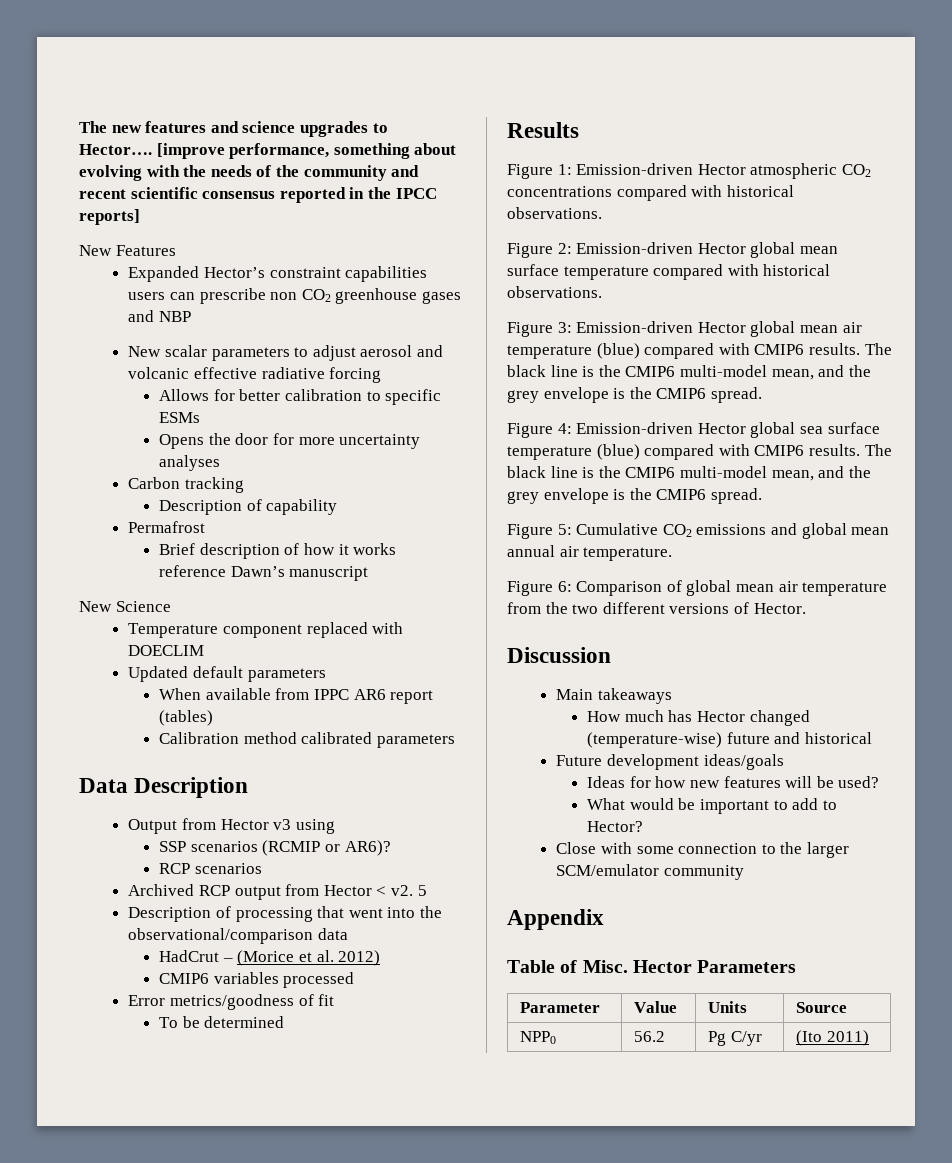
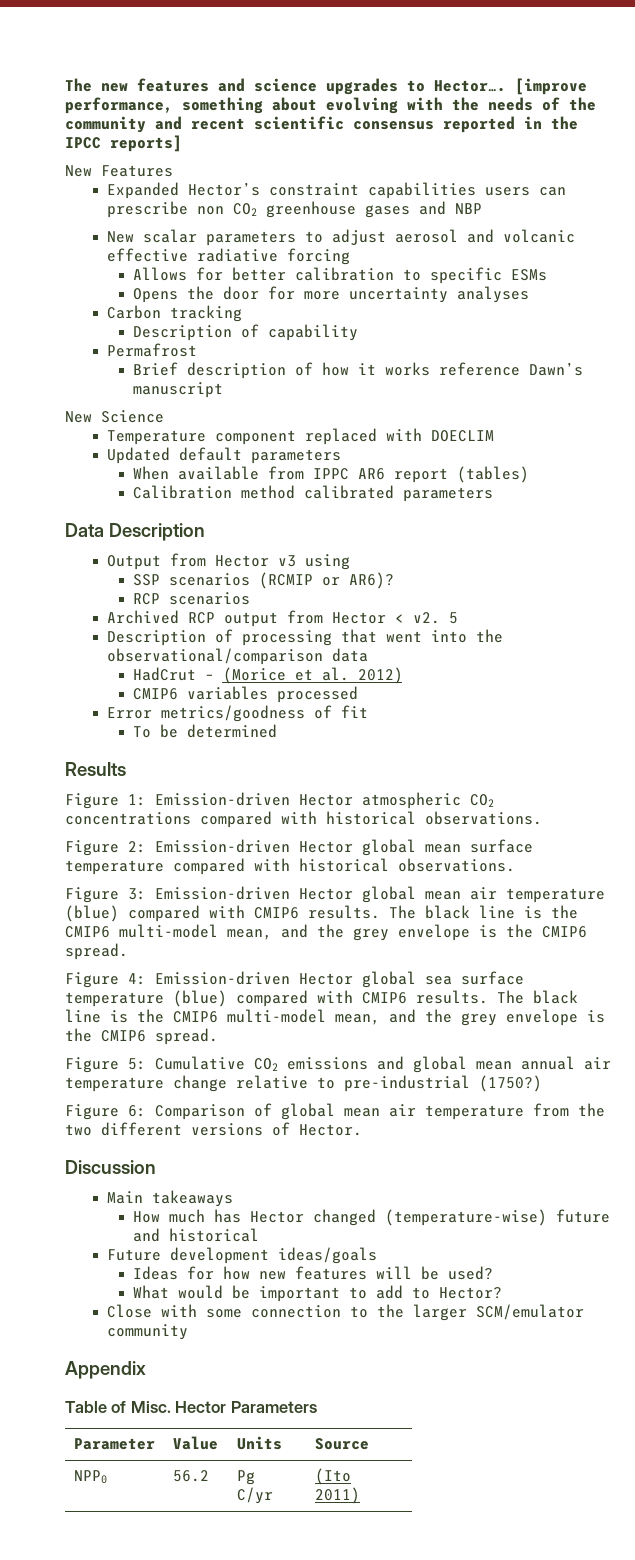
- Figure 5: Cumulative CO2 emissions and global mean annual air temperature.
+ Figure 5: Cumulative CO2 emissions and global mean annual air temperature change relative to pre-industrial (1750?)

